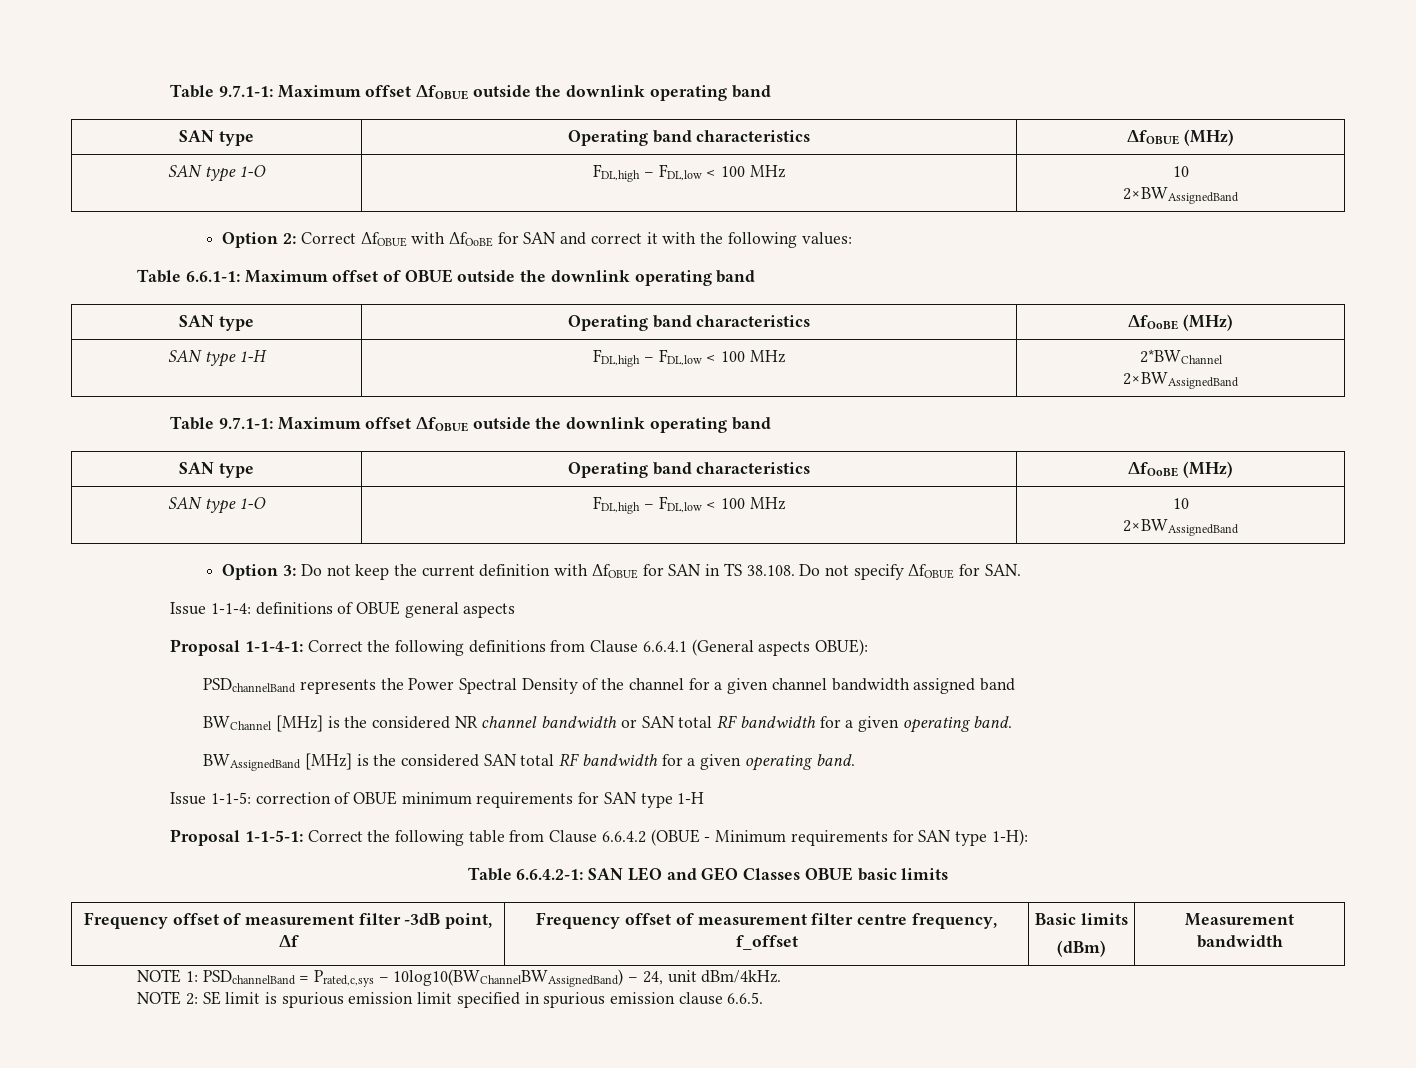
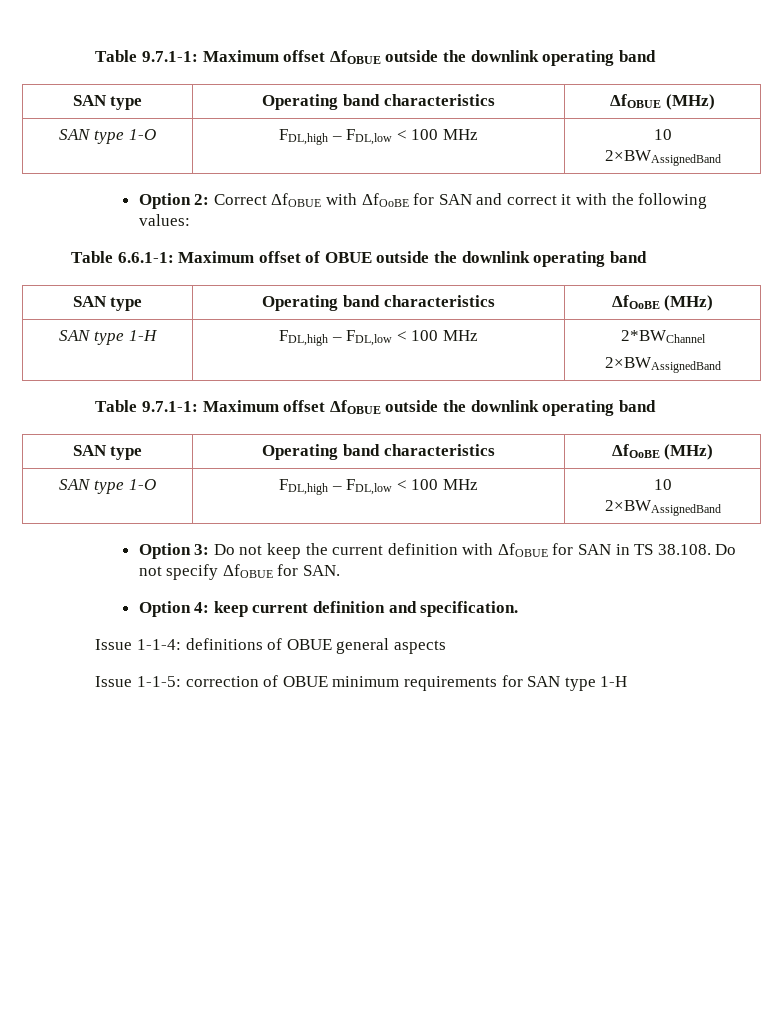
+ Option 4: keep current definition and specification.
- Proposal 1-1-4-1: Correct the following definitions from Clause 6.6.4.1 (General aspects OBUE):
- PSDchannelBand represents the Power Spectral Density of the channel for a given channel bandwidth assigned band
- BWChannel [MHz] is the considered NR channel bandwidth or SAN total RF bandwidth for a given operating band.
- BWAssignedBand [MHz] is the considered SAN total RF bandwidth for a given operating band.
- Proposal 1-1-5-1: Correct the following table from Clause 6.6.4.2 (OBUE - Minimum requirements for SAN type 1-H):
- Table 6.6.4.2-1: SAN LEO and GEO Classes OBUE basic limits
- Frequency offset of measurement filter -3dB point, Δf | Frequency offset of measurement filter centre frequency, f_offset | Basic limits
- (dBm) | Measurement bandwidth
- NOTE 1: PSDchannelBand = Prated,c,sys – 10log10(BWChannelBWAssignedBand) – 24, unit dBm/4kHz.
- NOTE 2: SE limit is spurious emission limit specified in spurious emission clause 6.6.5.

